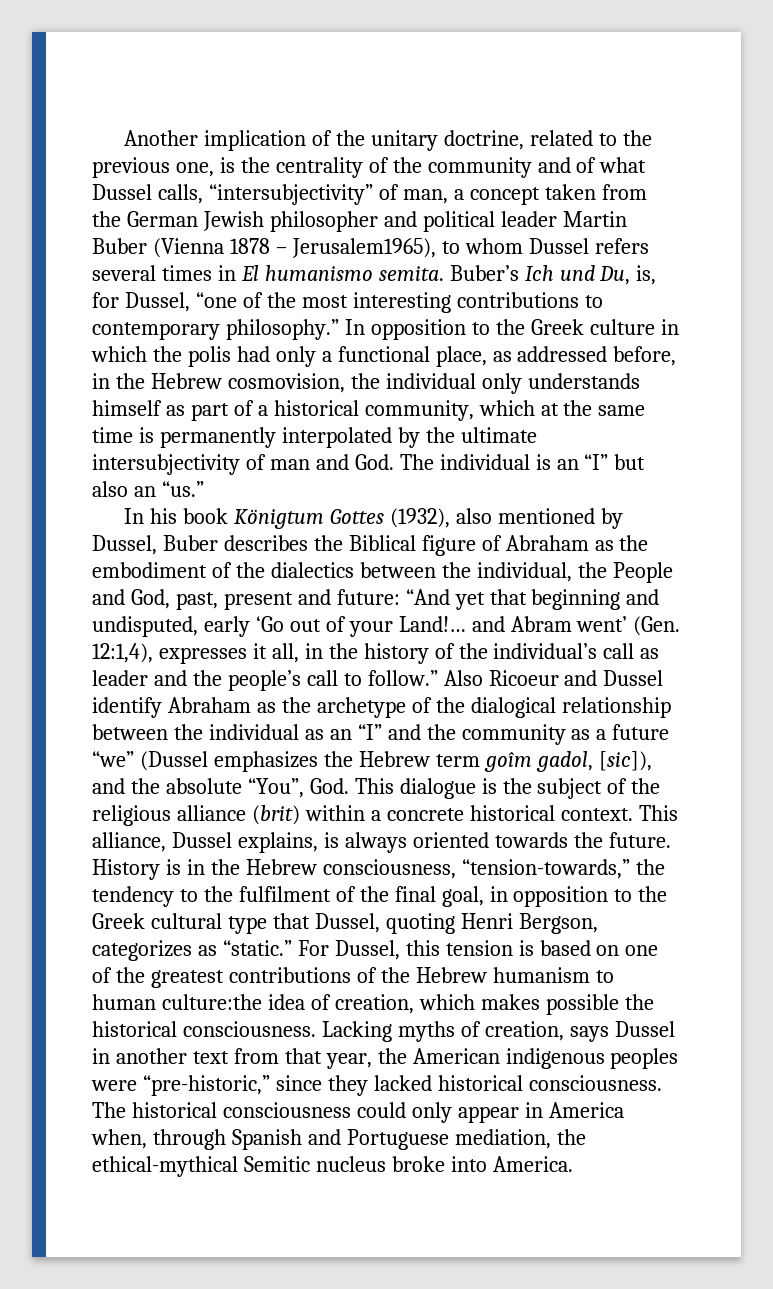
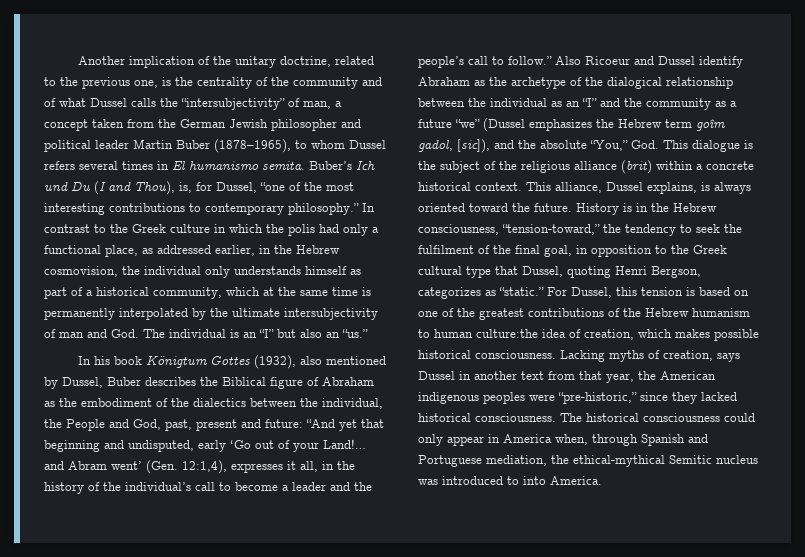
- Another implication of the unitary doctrine, related to the previous one, is the centrality of the community and of what Dussel calls, “intersubjectivity” of man, a concept taken from the German Jewish philosopher and political leader Martin Buber (Vienna 1878 – Jerusalem1965), to whom Dussel refers several times in El humanismo semita.
+ Another implication of the unitary doctrine, related to the previous one, is the centrality of the community and of what Dussel calls the “intersubjectivity” of man, a concept taken from the German Jewish philosopher and political leader Martin Buber (1878–1965), to whom Dussel refers several times in El humanismo semita.
- Buber’s Ich und Du, is, for Dussel, “one of the most interesting contributions to contemporary philosophy.”
+ Buber’s Ich und Du (I and Thou), is, for Dussel, “one of the most interesting contributions to contemporary philosophy.”
- In opposition to the Greek culture in which the polis had only a functional place, as addressed before, in the Hebrew cosmovision, the individual only understands himself as part of a historical community, which at the same time is permanently interpolated by the ultimate intersubjectivity of man and God. The individual is an “I” but also an “us.”
+ In contrast to the Greek culture in which the polis had only a functional place, as addressed earlier, in the Hebrew cosmovision, the individual only understands himself as part of a historical community, which at the same time is permanently interpolated by the ultimate intersubjectivity of man and God. The individual is an “I” but also an “us.”
- “And yet that beginning and undisputed, early ‘Go out of your Land!… and Abram went’ (Gen. 12:1,4), expresses it all, in the history of the individual’s call as leader and the people’s call to follow.”
+ “And yet that beginning and undisputed, early ‘Go out of your Land!… and Abram went’ (Gen. 12:1,4), expresses it all, in the history of the individual’s call to become a leader and the people’s call to follow.”
- Also Ricoeur and Dussel identify Abraham as the archetype of the dialogical relationship between the individual as an “I” and the community as a future “we” (Dussel emphasizes the Hebrew term goîm gadol, [sic]), and the absolute “You”, God. This dialogue is the subject of the religious alliance (brit) within a concrete historical context.
+ Also Ricoeur and Dussel identify Abraham as the archetype of the dialogical relationship between the individual as an “I” and the community as a future “we” (Dussel emphasizes the Hebrew term goîm gadol, [sic]), and the absolute “You,” God. This dialogue is the subject of the religious alliance (brit) within a concrete historical context.
- This alliance, Dussel explains, is always oriented towards the future.
+ This alliance, Dussel explains, is always oriented toward the future.
- History is in the Hebrew consciousness, “tension-towards,” the tendency to the fulfilment of the final goal, in opposition to the Greek cultural type that Dussel, quoting Henri Bergson, categorizes as “static.”
+ History is in the Hebrew consciousness, “tension-toward,” the tendency to seek the fulfilment of the final goal, in opposition to the Greek cultural type that Dussel, quoting Henri Bergson, categorizes as “static.”
- For Dussel, this tension is based on one of the greatest contributions of the Hebrew humanism to human culture:the idea of creation, which makes possible the historical consciousness.
+ For Dussel, this tension is based on one of the greatest contributions of the Hebrew humanism to human culture:the idea of creation, which makes possible historical consciousness.
- The historical consciousness could only appear in America when, through Spanish and Portuguese mediation, the ethical-mythical Semitic nucleus broke into America.
+ The historical consciousness could only appear in America when, through Spanish and Portuguese mediation, the ethical-mythical Semitic nucleus was introduced to into America.

